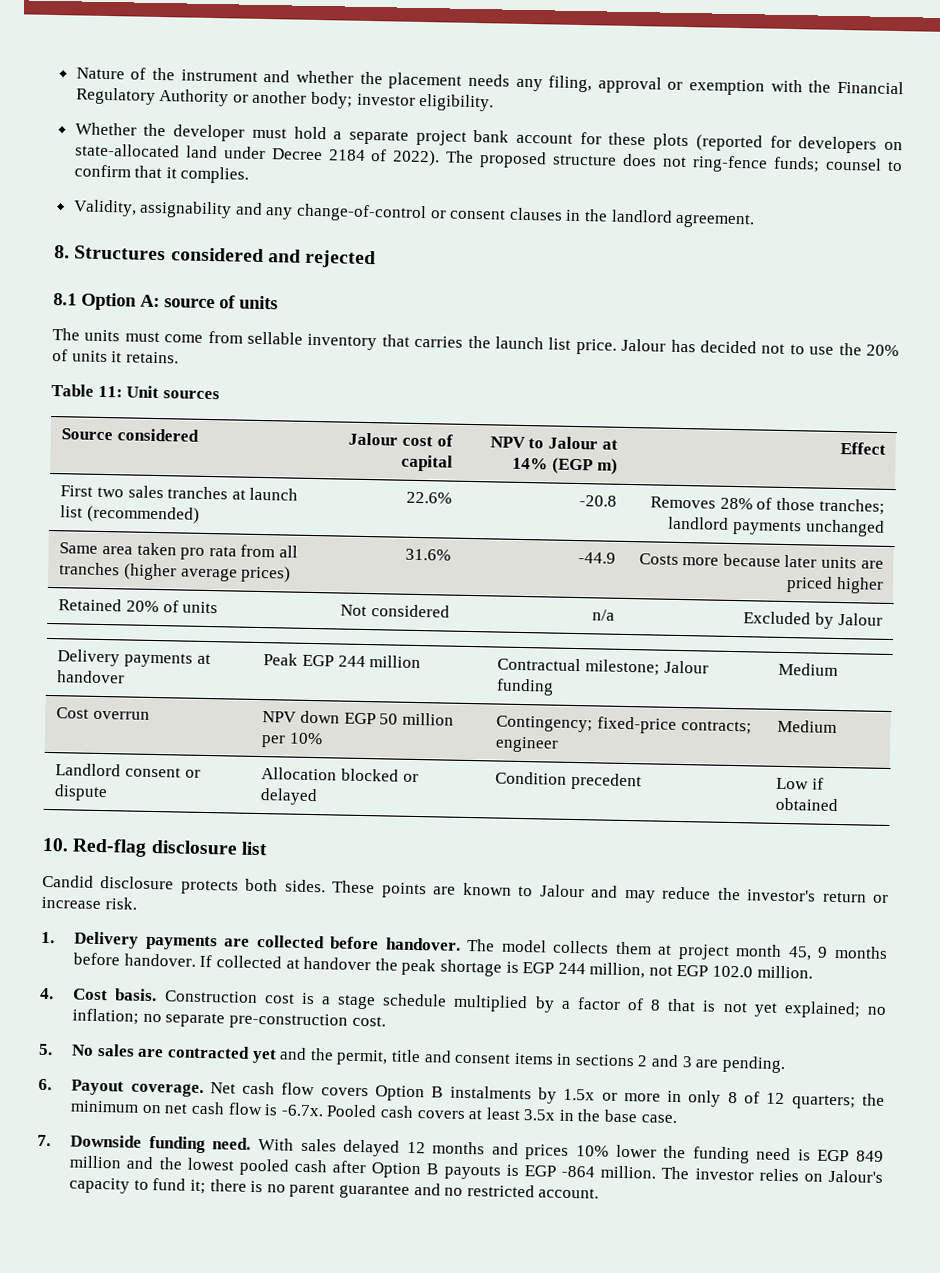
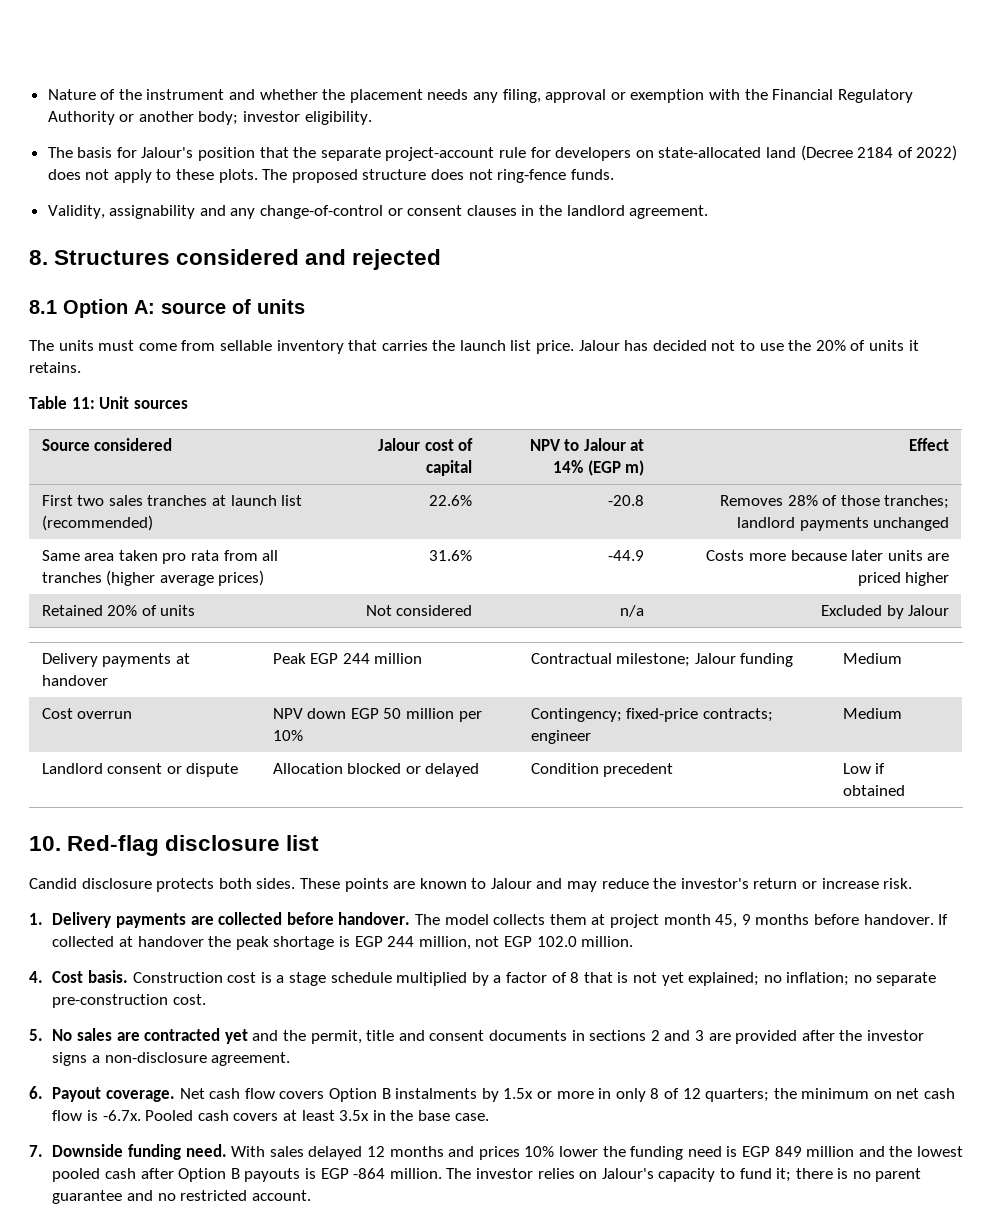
- Whether the developer must hold a separate project bank account for these plots (reported for developers on state-allocated land under Decree 2184 of 2022).
+ The basis for Jalour's position that the separate project-account rule for developers on state-allocated land (Decree 2184 of 2022) does not apply to these plots.
- The proposed structure does not ring-fence funds; counsel to confirm that it complies.
+ The proposed structure does not ring-fence funds.
- 5. No sales are contracted yet and the permit, title and consent items in sections 2 and 3 are pending.
+ 5. No sales are contracted yet and the permit, title and consent documents in sections 2 and 3 are provided after the investor signs a non-disclosure agreement.

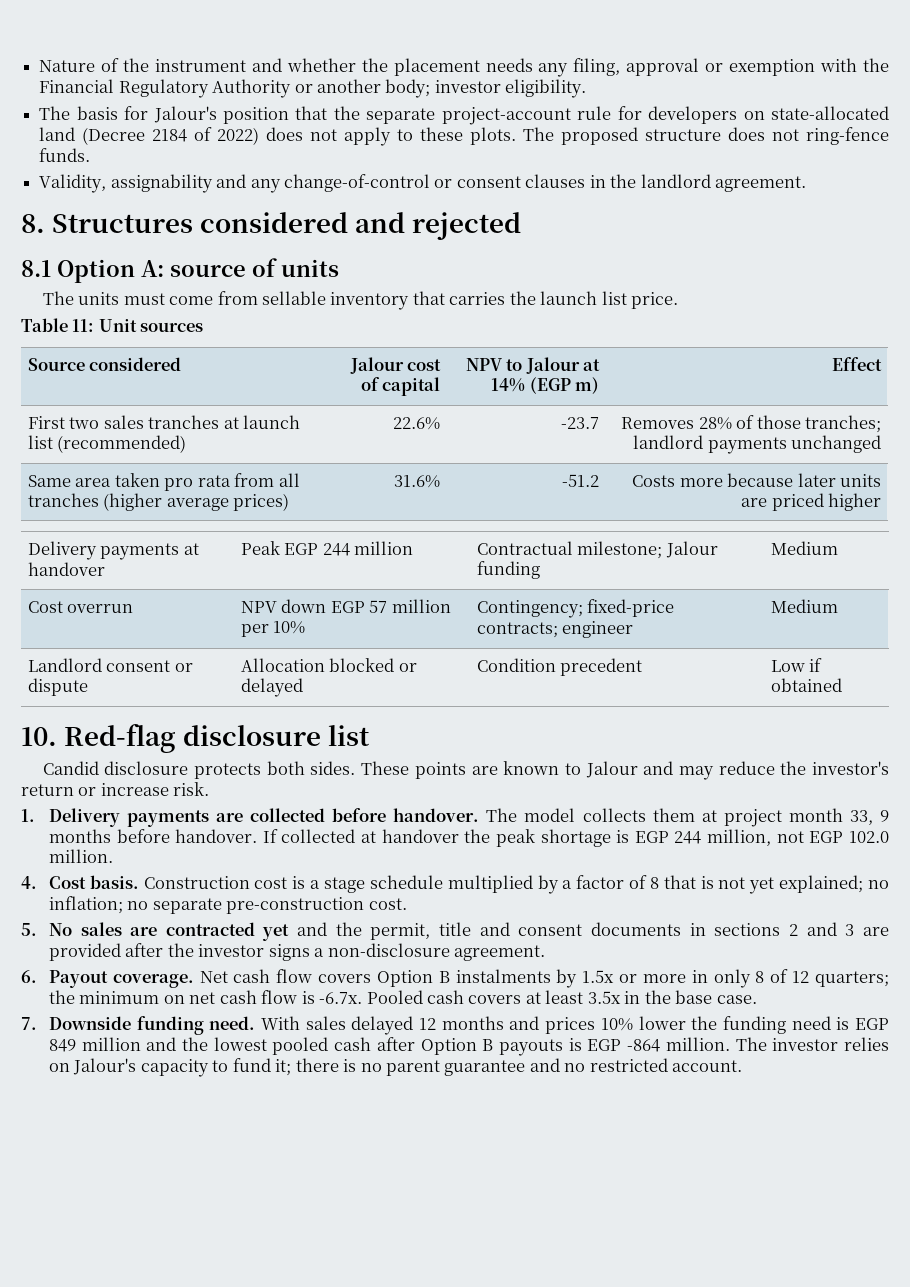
- Jalour has decided not to use the 20% of units it retains.
- First two sales tranches at launch list (recommended) | 22.6% | -20.8 | Removes 28% of those tranches; landlord payments unchanged
+ First two sales tranches at launch list (recommended) | 22.6% | -23.7 | Removes 28% of those tranches; landlord payments unchanged
- Same area taken pro rata from all tranches (higher average prices) | 31.6% | -44.9 | Costs more because later units are priced higher
+ Same area taken pro rata from all tranches (higher average prices) | 31.6% | -51.2 | Costs more because later units are priced higher
- Retained 20% of units | Not considered | n/a | Excluded by Jalour
- Cost overrun | NPV down EGP 50 million per 10% | Contingency; fixed-price contracts; engineer | Medium
+ Cost overrun | NPV down EGP 57 million per 10% | Contingency; fixed-price contracts; engineer | Medium
- The model collects them at project month 45, 9 months before handover.
+ The model collects them at project month 33, 9 months before handover.

